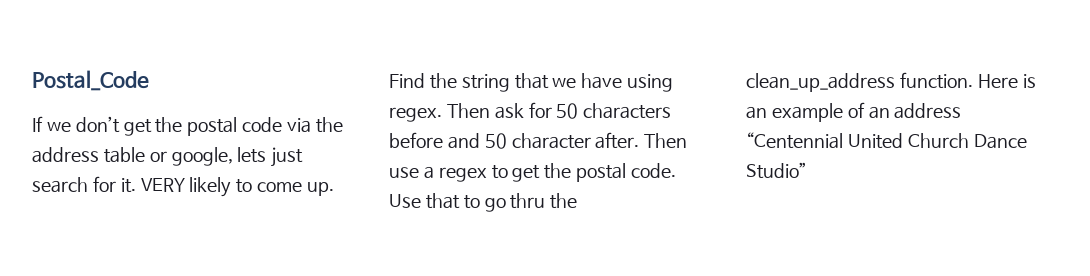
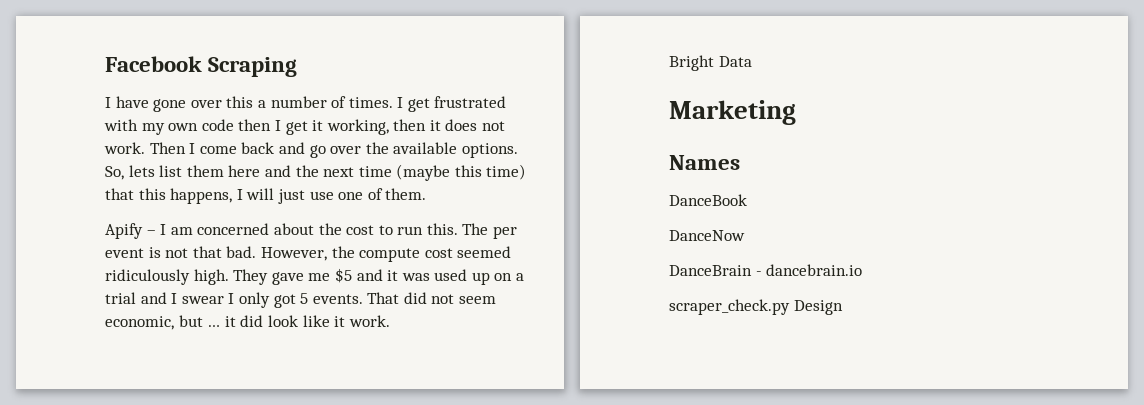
- Postal_Code
- If we don’t get the postal code via the address table or google, lets just search for it. VERY likely to come up. Find the string that we have using regex. Then ask for 50 characters before and 50 character after. Then use a regex to get the postal code. Use that to go thru the clean_up_address function. Here is an example of an address “Centennial United Church Dance Studio”
+ Facebook Scraping
+ I have gone over this a number of times. I get frustrated with my own code then I get it working, then it does not work. Then I come back and go over the available options. So, lets list them here and the next time (maybe this time) that this happens, I will just use one of them.
+ Apify – I am concerned about the cost to run this. The per event is not that bad. However, the compute cost seemed ridiculously high. They gave me $5 and it was used up on a trial and I swear I only got 5 events. That did not seem economic, but … it did look like it work.
+ Bright Data
+ Marketing
+ Names
+ DanceBook
+ DanceNow
+ DanceBrain - dancebrain.io
+ scraper_check.py Design

